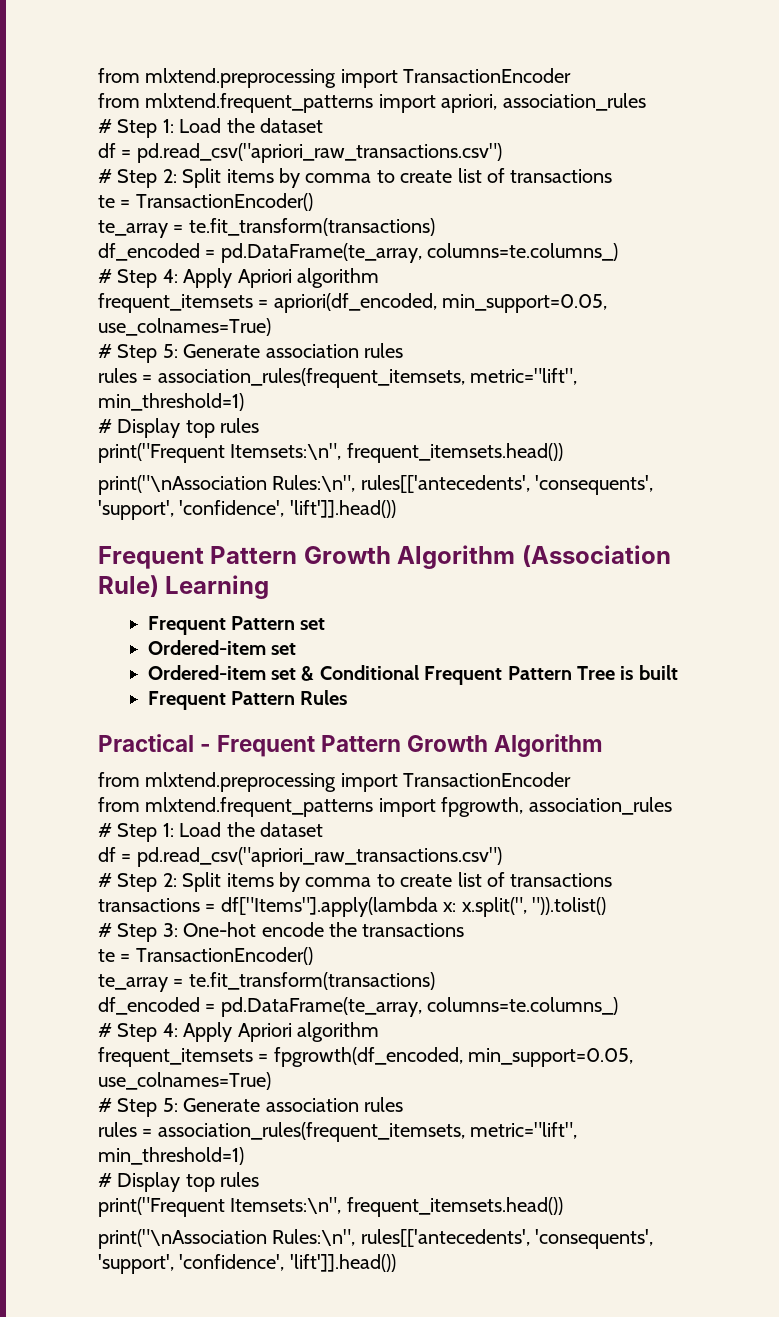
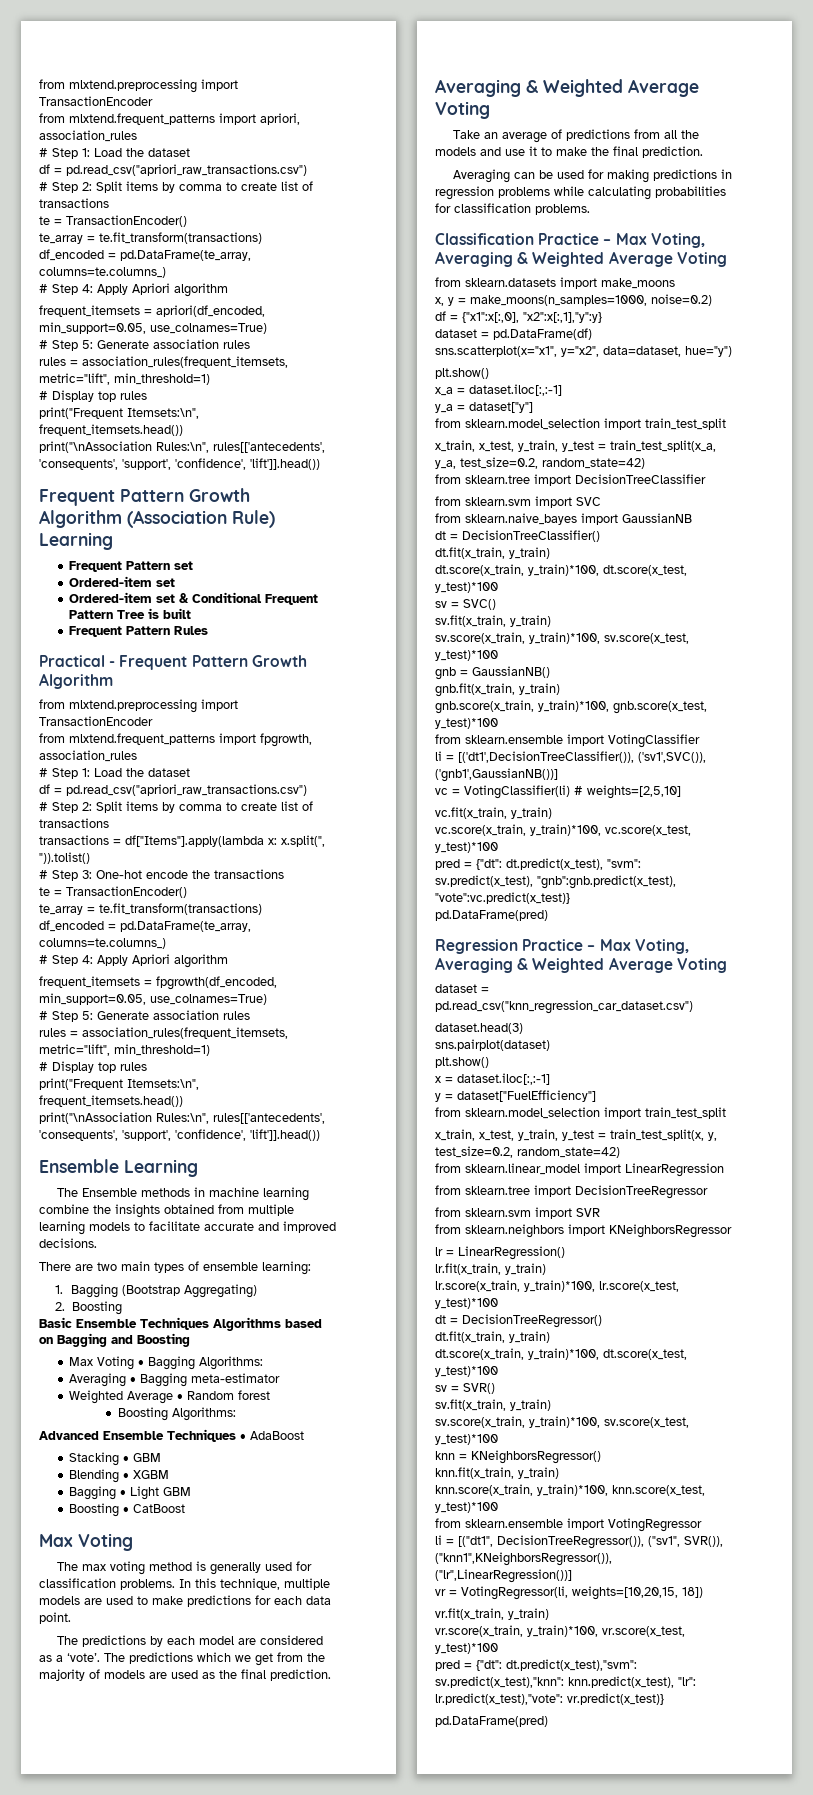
+ Ensemble Learning
+ The Ensemble methods in machine learning combine the insights obtained from multiple learning models to facilitate accurate and improved decisions.
+ There are two main types of ensemble learning:
+ 1. Bagging (Bootstrap Aggregating)
+ 2. Boosting
+ Basic Ensemble Techniques Algorithms based on Bagging and Boosting
+ Max Voting • Bagging Algorithms:
+ Averaging • Bagging meta-estimator
+ Weighted Average • Random forest
+ Boosting Algorithms:
+ Advanced Ensemble Techniques • AdaBoost
+ Stacking • GBM
+ Blending • XGBM
+ Bagging • Light GBM
+ Boosting • CatBoost
+ Max Voting
+ The max voting method is generally used for classification problems. In this technique, multiple models are used to make predictions for each data point.
+ The predictions by each model are considered as a ‘vote’. The predictions which we get from the majority of models are used as the final prediction.
+ Averaging & Weighted Average Voting
+ Take an average of predictions from all the models and use it to make the final prediction.
+ Averaging can be used for making predictions in regression problems while calculating probabilities for classification problems.
+ Classification Practice – Max Voting, Averaging & Weighted Average Voting
+ from sklearn.datasets import make_moons
+ x, y = make_moons(n_samples=1000, noise=0.2)
+ df = {"x1":x[:,0], "x2":x[:,1],"y":y}
+ dataset = pd.DataFrame(df)
+ sns.scatterplot(x="x1", y="x2", data=dataset, hue="y")
+ plt.show()
+ x_a = dataset.iloc[:,:-1]
+ y_a = dataset["y"]
+ from sklearn.model_selection import train_test_split
+ x_train, x_test, y_train, y_test = train_test_split(x_a, y_a, test_size=0.2, random_state=42)
+ from sklearn.tree import DecisionTreeClassifier
+ from sklearn.svm import SVC
+ from sklearn.naive_bayes import GaussianNB
+ dt = DecisionTreeClassifier()
+ dt.fit(x_train, y_train)
+ dt.score(x_train, y_train)*100, dt.score(x_test, y_test)*100
+ sv = SVC()
+ sv.fit(x_train, y_train)
+ sv.score(x_train, y_train)*100, sv.score(x_test, y_test)*100
+ gnb = GaussianNB()
+ gnb.fit(x_train, y_train)
+ gnb.score(x_train, y_train)*100, gnb.score(x_test, y_test)*100
+ from sklearn.ensemble import VotingClassifier
+ li = [('dt1',DecisionTreeClassifier()), ('sv1',SVC()), ('gnb1',GaussianNB())]
+ vc = VotingClassifier(li) # weights=[2,5,10]
+ vc.fit(x_train, y_train)
+ vc.score(x_train, y_train)*100, vc.score(x_test, y_test)*100
+ pred = {"dt": dt.predict(x_test), "svm": sv.predict(x_test), "gnb":gnb.predict(x_test), "vote":vc.predict(x_test)}
+ pd.DataFrame(pred)
+ Regression Practice – Max Voting, Averaging & Weighted Average Voting
+ dataset = pd.read_csv("knn_regression_car_dataset.csv")
+ dataset.head(3)
+ sns.pairplot(dataset)
+ plt.show()
+ x = dataset.iloc[:,:-1]
+ y = dataset["FuelEfficiency"]
+ from sklearn.model_selection import train_test_split
+ x_train, x_test, y_train, y_test = train_test_split(x, y, test_size=0.2, random_state=42)
+ from sklearn.linear_model import LinearRegression
+ from sklearn.tree import DecisionTreeRegressor
+ from sklearn.svm import SVR
+ from sklearn.neighbors import KNeighborsRegressor
+ lr = LinearRegression()
+ lr.fit(x_train, y_train)
+ lr.score(x_train, y_train)*100, lr.score(x_test, y_test)*100
+ dt = DecisionTreeRegressor()
+ dt.fit(x_train, y_train)
+ dt.score(x_train, y_train)*100, dt.score(x_test, y_test)*100
+ sv = SVR()
+ sv.fit(x_train, y_train)
+ sv.score(x_train, y_train)*100, sv.score(x_test, y_test)*100
+ knn = KNeighborsRegressor()
+ knn.fit(x_train, y_train)
+ knn.score(x_train, y_train)*100, knn.score(x_test, y_test)*100
+ from sklearn.ensemble import VotingRegressor
+ li = [("dt1", DecisionTreeRegressor()), ("sv1", SVR()), ("knn1",KNeighborsRegressor()), ("lr",LinearRegression())]
+ vr = VotingRegressor(li, weights=[10,20,15, 18])
+ vr.fit(x_train, y_train)
+ vr.score(x_train, y_train)*100, vr.score(x_test, y_test)*100
+ pred = {"dt": dt.predict(x_test),"svm": sv.predict(x_test),"knn": knn.predict(x_test), "lr": lr.predict(x_test),"vote": vr.predict(x_test)}
+ pd.DataFrame(pred)

